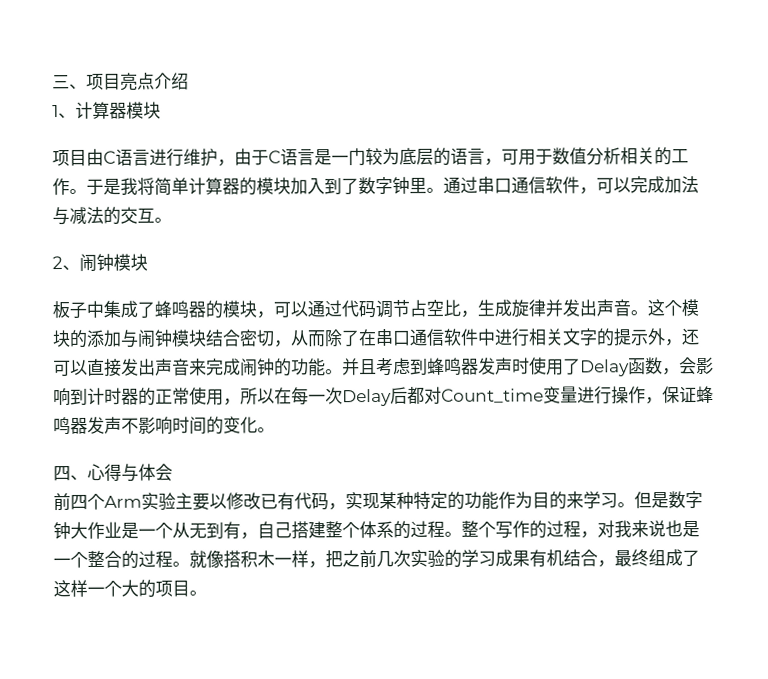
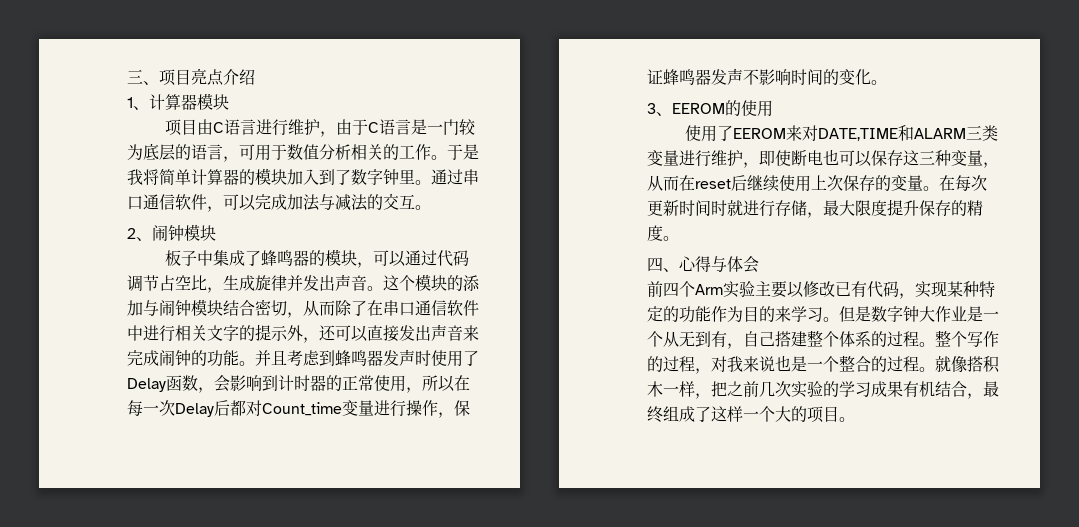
+ 3、EEROM的使用
+ 使用了EEROM来对DATE,TIME和ALARM三类变量进行维护，即使断电也可以保存这三种变量，从而在reset后继续使用上次保存的变量。在每次更新时间时就进行存储，最大限度提升保存的精度。

